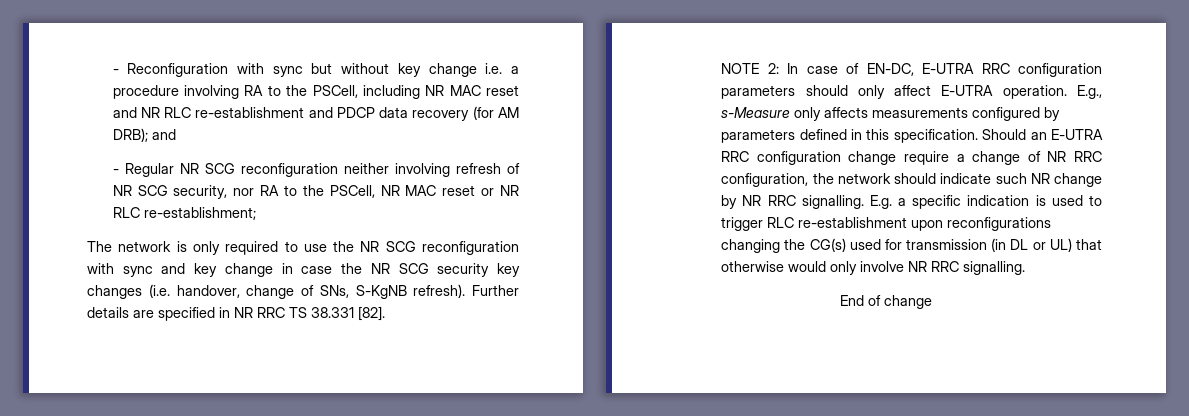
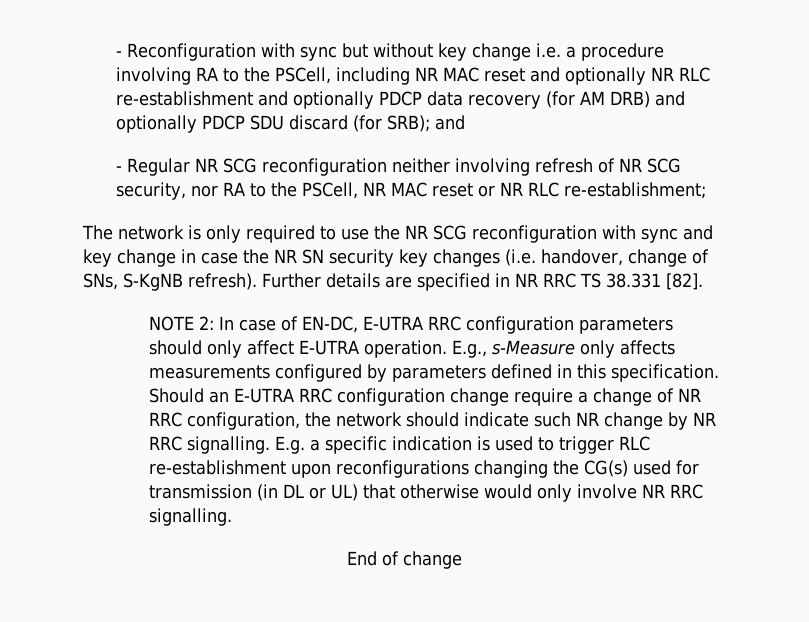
- - Reconfiguration with sync but without key change i.e. a procedure involving RA to the PSCell, including NR MAC reset and NR RLC re-establishment and PDCP data recovery (for AM DRB); and
+ - Reconfiguration with sync but without key change i.e. a procedure involving RA to the PSCell, including NR MAC reset and optionally NR RLC re-establishment and optionally PDCP data recovery (for AM DRB) and optionally PDCP SDU discard (for SRB); and
- The network is only required to use the NR SCG reconfiguration with sync and key change in case the NR SCG security key changes (i.e. handover, change of SNs, S-KgNB refresh).
+ The network is only required to use the NR SCG reconfiguration with sync and key change in case the NR SN security key changes (i.e. handover, change of SNs, S-KgNB refresh).

